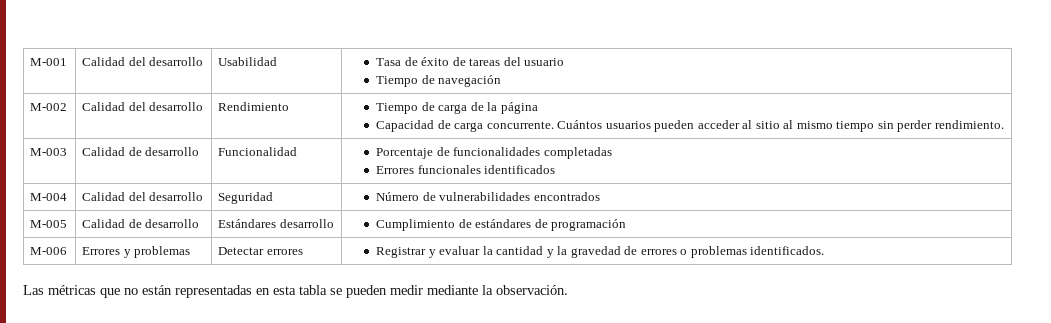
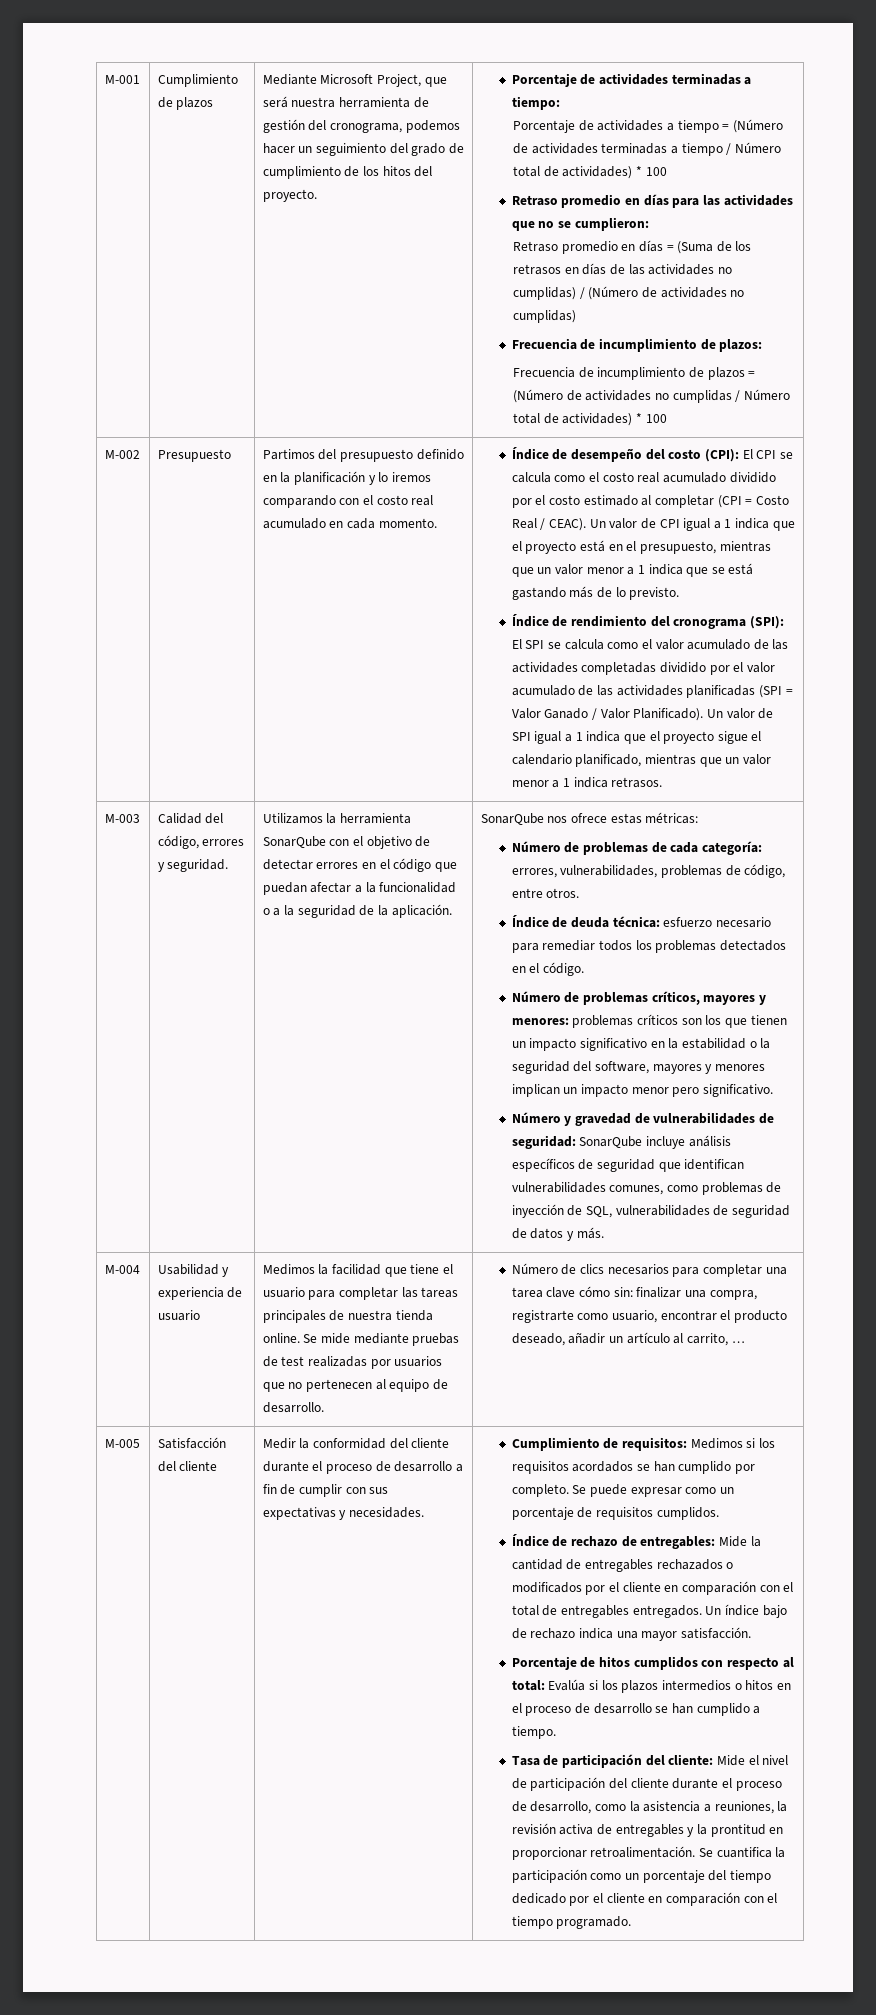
- Calidad del desarrollo | Usabilidad | Tasa de éxito de tareas del usuario
- Tiempo de navegación
- M-002 | Calidad del desarrollo | Rendimiento | Tiempo de carga de la página
- Capacidad de carga concurrente. Cuántos usuarios pueden acceder al sitio al mismo tiempo sin perder rendimiento.
- M-003 | Calidad de desarrollo | Funcionalidad | Porcentaje de funcionalidades completadas
- Errores funcionales identificados
- M-004 | Calidad del desarrollo | Seguridad | Número de vulnerabilidades encontrados
- M-005 | Calidad de desarrollo | Estándares desarrollo | Cumplimiento de estándares de programación
- M-006 | Errores y problemas | Detectar errores | Registrar y evaluar la cantidad y la gravedad de errores o problemas identificados.
- Las métricas que no están representadas en esta tabla se pueden medir mediante la observación.
+ Cumplimiento de plazos | Mediante Microsoft Project, que será nuestra herramienta de gestión del cronograma, podemos hacer un seguimiento del grado de cumplimiento de los hitos del proyecto. | Porcentaje de actividades terminadas a tiempo:
+ Porcentaje de actividades a tiempo = (Número de actividades terminadas a tiempo / Número total de actividades) * 100
+ Retraso promedio en días para las actividades que no se cumplieron:
+ Retraso promedio en días = (Suma de los retrasos en días de las actividades no cumplidas) / (Número de actividades no cumplidas)
+ Frecuencia de incumplimiento de plazos:
+ Frecuencia de incumplimiento de plazos = (Número de actividades no cumplidas / Número total de actividades) * 100
+ M-002 | Presupuesto | Partimos del presupuesto definido en la planificación y lo iremos comparando con el costo real acumulado en cada momento. | Índice de desempeño del costo (CPI): El CPI se calcula como el costo real acumulado dividido por el costo estimado al completar (CPI = Costo Real / CEAC). Un valor de CPI igual a 1 indica que el proyecto está en el presupuesto, mientras que un valor menor a 1 indica que se está gastando más de lo previsto.
+ Índice de rendimiento del cronograma (SPI): El SPI se calcula como el valor acumulado de las actividades completadas dividido por el valor acumulado de las actividades planificadas (SPI = Valor Ganado / Valor Planificado). Un valor de SPI igual a 1 indica que el proyecto sigue el calendario planificado, mientras que un valor menor a 1 indica retrasos.
+ M-003 | Calidad del código, errores y seguridad. | Utilizamos la herramienta SonarQube con el objetivo de detectar errores en el código que puedan afectar a la funcionalidad o a la seguridad de la aplicación. | SonarQube nos ofrece estas métricas:
+ Número de problemas de cada categoría: errores, vulnerabilidades, problemas de código, entre otros.
+ Índice de deuda técnica: esfuerzo necesario para remediar todos los problemas detectados en el código.
+ Número de problemas críticos, mayores y menores: problemas críticos son los que tienen un impacto significativo en la estabilidad o la seguridad del software, mayores y menores implican un impacto menor pero significativo.
+ Número y gravedad de vulnerabilidades de seguridad: SonarQube incluye análisis específicos de seguridad que identifican vulnerabilidades comunes, como problemas de inyección de SQL, vulnerabilidades de seguridad de datos y más.
+ M-004 | Usabilidad y experiencia de usuario | Medimos la facilidad que tiene el usuario para completar las tareas principales de nuestra tienda online. Se mide mediante pruebas de test realizadas por usuarios que no pertenecen al equipo de desarrollo. | Número de clics necesarios para completar una tarea clave cómo sin: finalizar una compra, registrarte como usuario, encontrar el producto deseado, añadir un artículo al carrito, …
+ M-005 | Satisfacción del cliente | Medir la conformidad del cliente durante el proceso de desarrollo a fin de cumplir con sus expectativas y necesidades. | Cumplimiento de requisitos: Medimos si los requisitos acordados se han cumplido por completo. Se puede expresar como un porcentaje de requisitos cumplidos.
+ Índice de rechazo de entregables: Mide la cantidad de entregables rechazados o modificados por el cliente en comparación con el total de entregables entregados. Un índice bajo de rechazo indica una mayor satisfacción.
+ Porcentaje de hitos cumplidos con respecto al total: Evalúa si los plazos intermedios o hitos en el proceso de desarrollo se han cumplido a tiempo.
+ Tasa de participación del cliente: Mide el nivel de participación del cliente durante el proceso de desarrollo, como la asistencia a reuniones, la revisión activa de entregables y la prontitud en proporcionar retroalimentación. Se cuantifica la participación como un porcentaje del tiempo dedicado por el cliente en comparación con el tiempo programado.

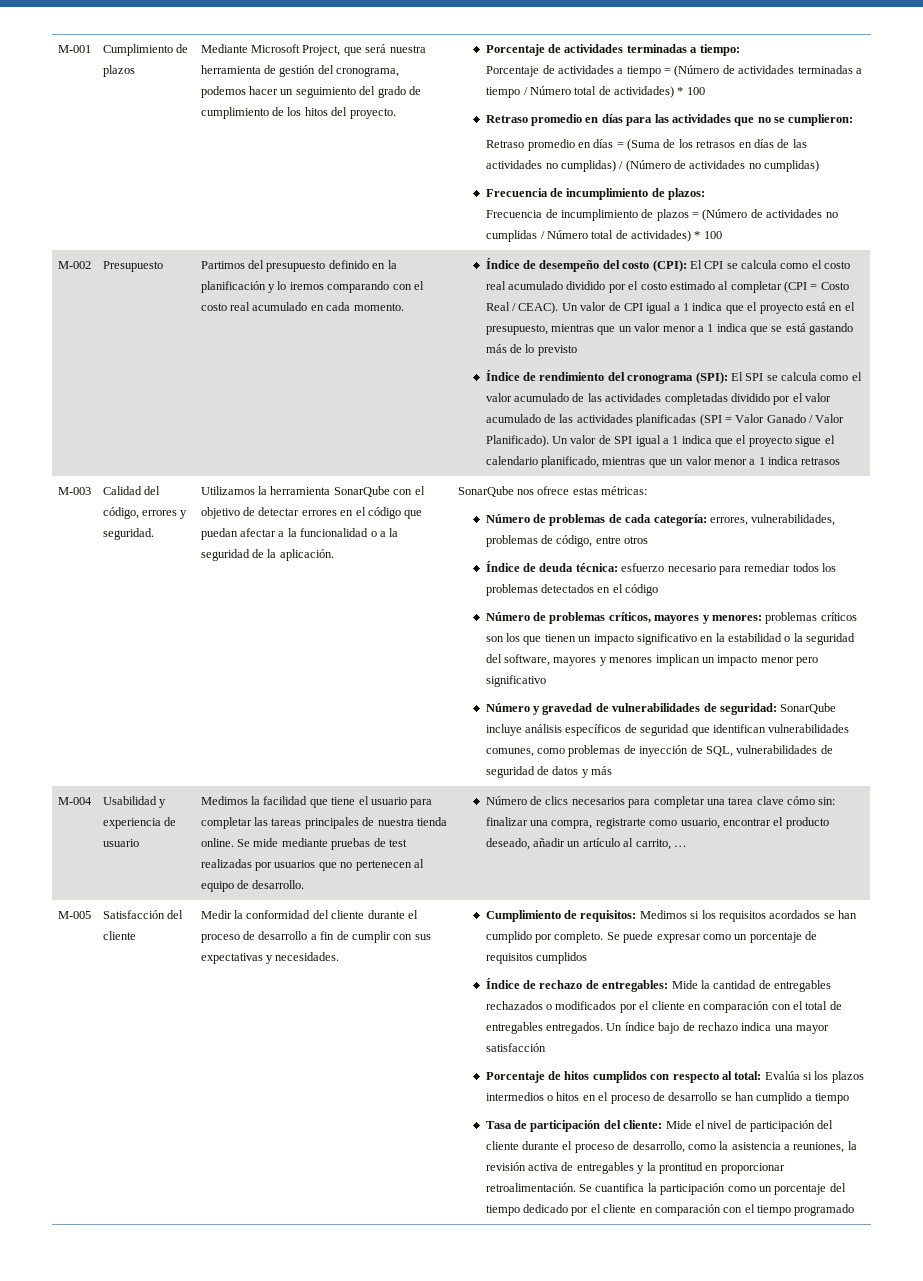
- Un valor de CPI igual a 1 indica que el proyecto está en el presupuesto, mientras que un valor menor a 1 indica que se está gastando más de lo previsto.
+ Un valor de CPI igual a 1 indica que el proyecto está en el presupuesto, mientras que un valor menor a 1 indica que se está gastando más de lo previsto
- Un valor de SPI igual a 1 indica que el proyecto sigue el calendario planificado, mientras que un valor menor a 1 indica retrasos.
+ Un valor de SPI igual a 1 indica que el proyecto sigue el calendario planificado, mientras que un valor menor a 1 indica retrasos
- Número de problemas de cada categoría: errores, vulnerabilidades, problemas de código, entre otros.
+ Número de problemas de cada categoría: errores, vulnerabilidades, problemas de código, entre otros
- Índice de deuda técnica: esfuerzo necesario para remediar todos los problemas detectados en el código.
+ Índice de deuda técnica: esfuerzo necesario para remediar todos los problemas detectados en el código
- Número de problemas críticos, mayores y menores: problemas críticos son los que tienen un impacto significativo en la estabilidad o la seguridad del software, mayores y menores implican un impacto menor pero significativo.
+ Número de problemas críticos, mayores y menores: problemas críticos son los que tienen un impacto significativo en la estabilidad o la seguridad del software, mayores y menores implican un impacto menor pero significativo
- Número y gravedad de vulnerabilidades de seguridad: SonarQube incluye análisis específicos de seguridad que identifican vulnerabilidades comunes, como problemas de inyección de SQL, vulnerabilidades de seguridad de datos y más.
+ Número y gravedad de vulnerabilidades de seguridad: SonarQube incluye análisis específicos de seguridad que identifican vulnerabilidades comunes, como problemas de inyección de SQL, vulnerabilidades de seguridad de datos y más
- Se puede expresar como un porcentaje de requisitos cumplidos.
+ Se puede expresar como un porcentaje de requisitos cumplidos
- Un índice bajo de rechazo indica una mayor satisfacción.
+ Un índice bajo de rechazo indica una mayor satisfacción
- Porcentaje de hitos cumplidos con respecto al total: Evalúa si los plazos intermedios o hitos en el proceso de desarrollo se han cumplido a tiempo.
+ Porcentaje de hitos cumplidos con respecto al total: Evalúa si los plazos intermedios o hitos en el proceso de desarrollo se han cumplido a tiempo
- Se cuantifica la participación como un porcentaje del tiempo dedicado por el cliente en comparación con el tiempo programado.
+ Se cuantifica la participación como un porcentaje del tiempo dedicado por el cliente en comparación con el tiempo programado

